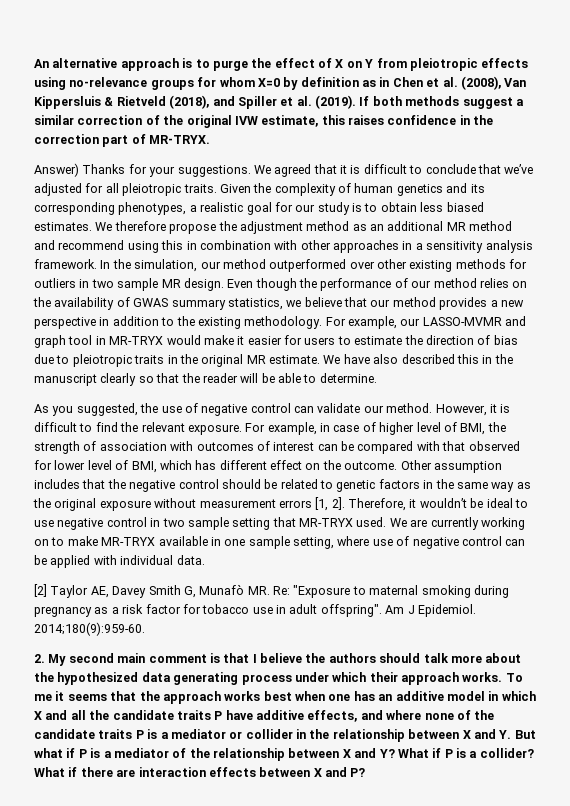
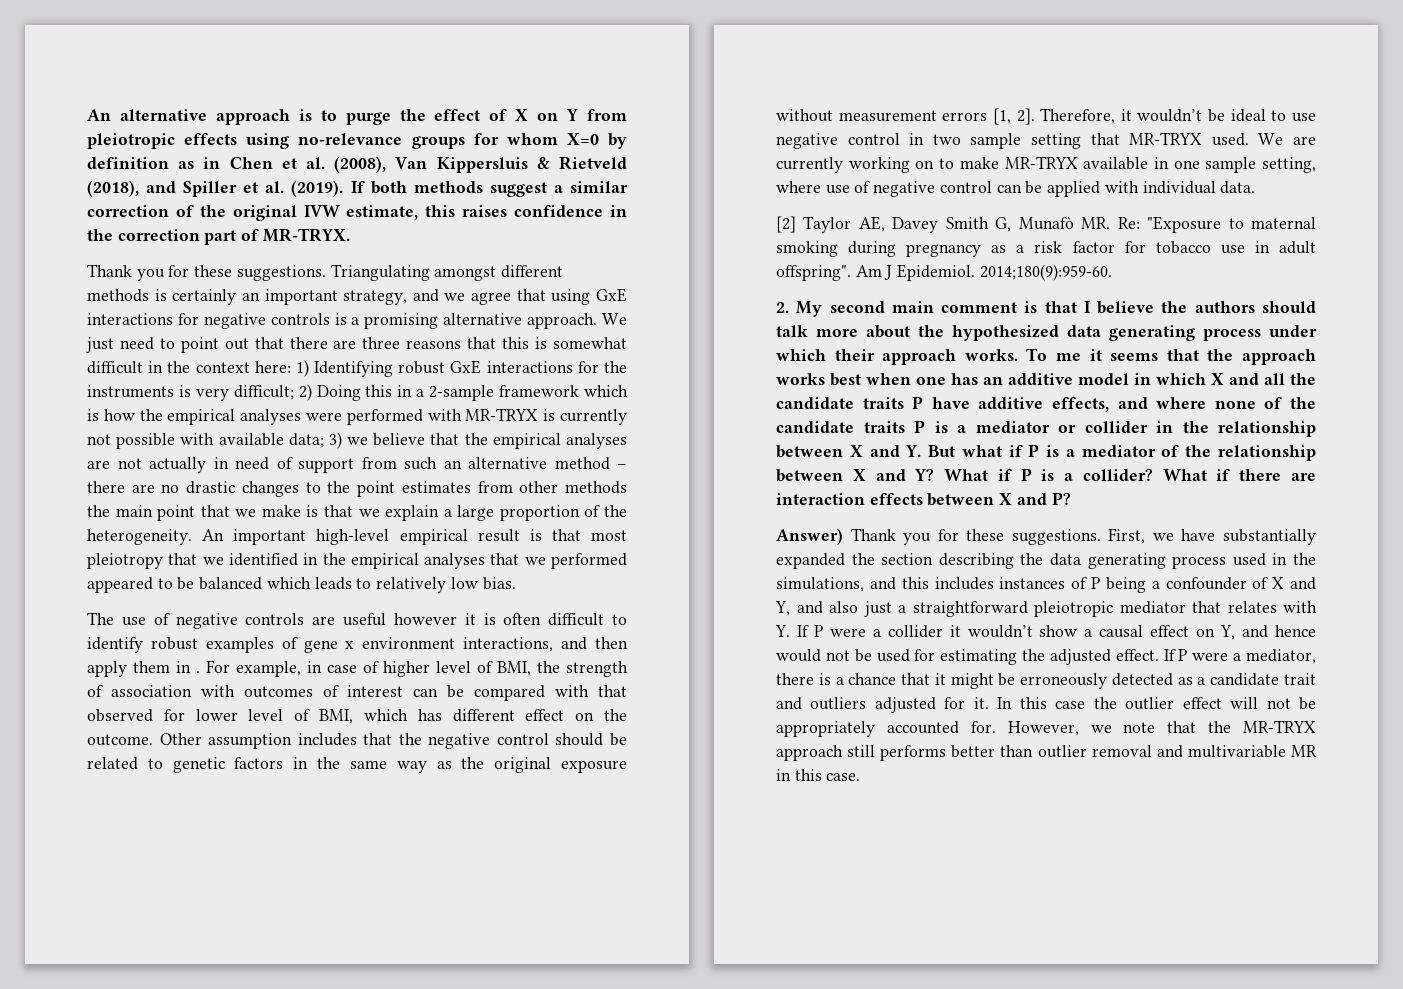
- Answer) Thanks for your suggestions. We agreed that it is difficult to conclude that we’ve adjusted for all pleiotropic traits. Given the complexity of human genetics and its corresponding phenotypes, a realistic goal for our study is to obtain less biased estimates. We therefore propose the adjustment method as an additional MR method and recommend using this in combination with other approaches in a sensitivity analysis framework. In the simulation, our method outperformed over other existing methods for outliers in two sample MR design. Even though the performance of our method relies on the availability of GWAS summary statistics, we believe that our method provides a new perspective in addition to the existing methodology. For example, our LASSO-MVMR and graph tool in MR-TRYX would make it easier for users to estimate the direction of bias due to pleiotropic traits in the original MR estimate. We have also described this in the manuscript clearly so that the reader will be able to determine.
- As you suggested, the use of negative control can validate our method. However, it is difficult to find the relevant exposure.
+ Thank you for these suggestions. Triangulating amongst different methods is certainly an important strategy, and we agree that using GxE interactions for negative controls is a promising alternative approach. We just need to point out that there are three reasons that this is somewhat difficult in the context here: 1) Identifying robust GxE interactions for the instruments is very difficult; 2) Doing this in a 2-sample framework which is how the empirical analyses were performed with MR-TRYX is currently not possible with available data; 3) we believe that the empirical analyses are not actually in need of support from such an alternative method – there are no drastic changes to the point estimates from other methods the main point that we make is that we explain a large proportion of the heterogeneity. An important high-level empirical result is that most pleiotropy that we identified in the empirical analyses that we performed appeared to be balanced which leads to relatively low bias.
+ The use of negative controls are useful however it is often difficult to identify robust examples of gene x environment interactions, and then apply them in .
+ Answer) Thank you for these suggestions. First, we have substantially expanded the section describing the data generating process used in the simulations, and this includes instances of P being a confounder of X and Y, and also just a straightforward pleiotropic mediator that relates with Y. If P were a collider it wouldn’t show a causal effect on Y, and hence would not be used for estimating the adjusted effect. If P were a mediator, there is a chance that it might be erroneously detected as a candidate trait and outliers adjusted for it. In this case the outlier effect will not be appropriately accounted for. However, we note that the MR-TRYX approach still performs better than outlier removal and multivariable MR in this case.

